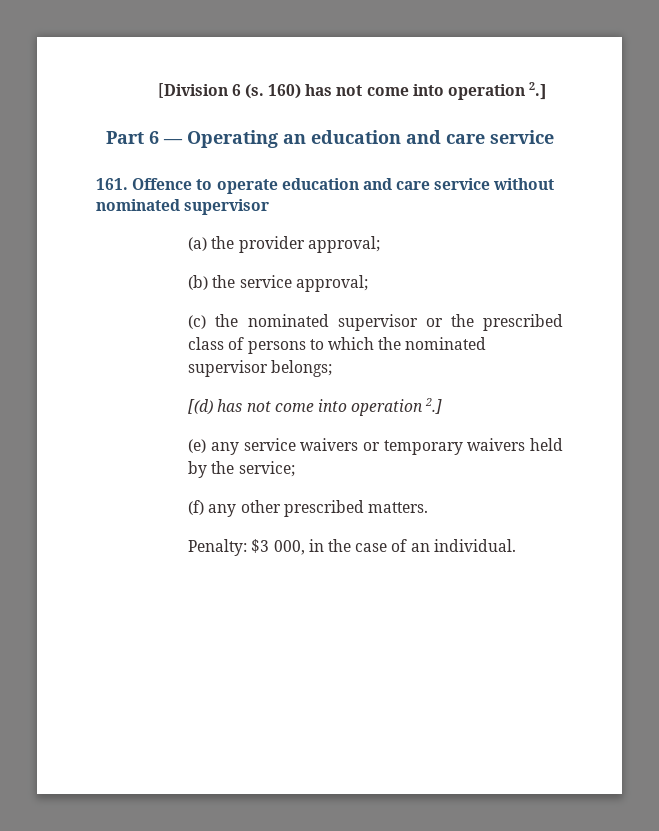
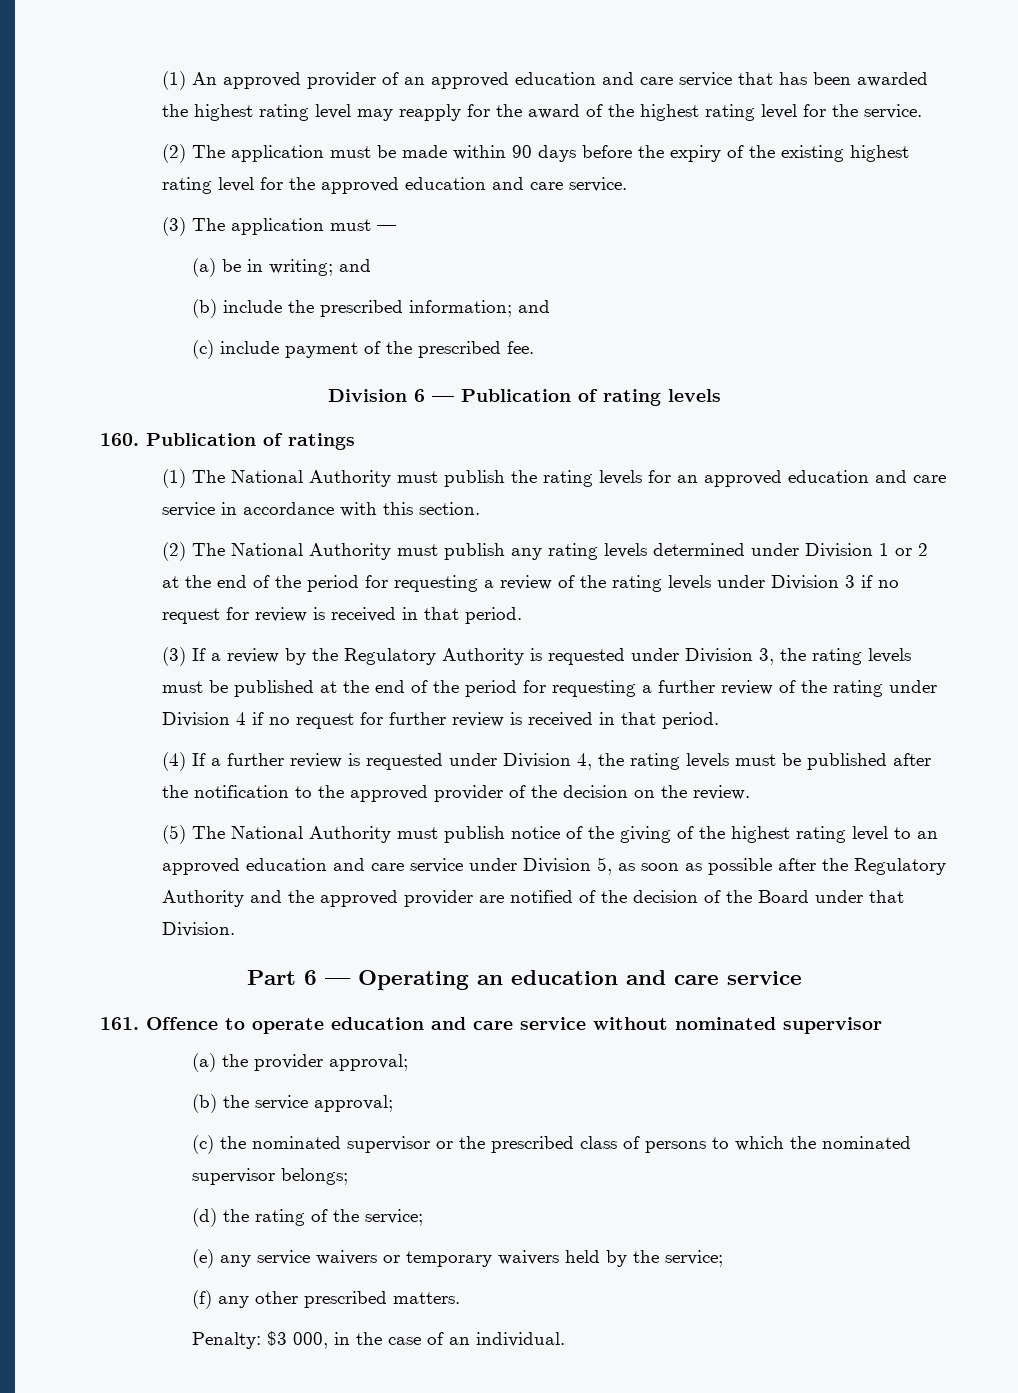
- [Division 6 (s. 160) has not come into operation 2.]
+ (1) An approved provider of an approved education and care service that has been awarded the highest rating level may reapply for the award of the highest rating level for the service.
+ (2) The application must be made within 90 days before the expiry of the existing highest rating level for the approved education and care service.
+ (3) The application must —
+ (a) be in writing; and
+ (b) include the prescribed information; and
+ (c) include payment of the prescribed fee.
+ Division 6 — Publication of rating levels
+ 160. Publication of ratings
+ (1) The National Authority must publish the rating levels for an approved education and care service in accordance with this section.
+ (2) The National Authority must publish any rating levels determined under Division 1 or 2 at the end of the period for requesting a review of the rating levels under Division 3 if no request for review is received in that period.
+ (3) If a review by the Regulatory Authority is requested under Division 3, the rating levels must be published at the end of the period for requesting a further review of the rating under Division 4 if no request for further review is received in that period.
+ (4) If a further review is requested under Division 4, the rating levels must be published after the notification to the approved provider of the decision on the review.
+ (5) The National Authority must publish notice of the giving of the highest rating level to an approved education and care service under Division 5, as soon as possible after the Regulatory Authority and the approved provider are notified of the decision of the Board under that Division.
- [(d) has not come into operation 2.]
+ (d) the rating of the service;

